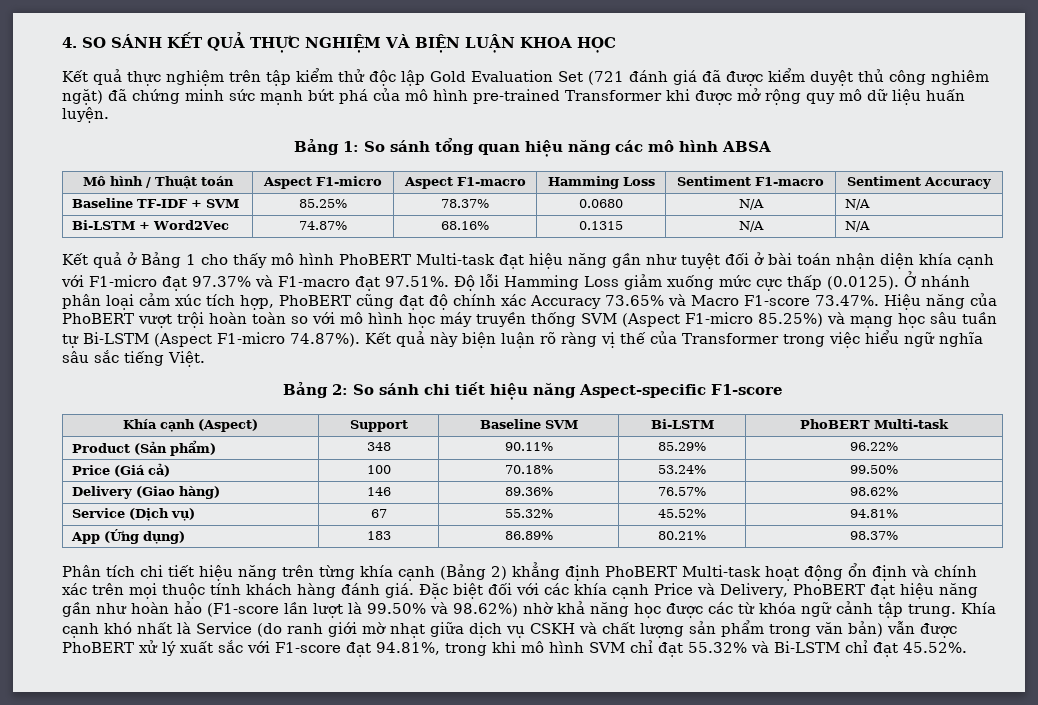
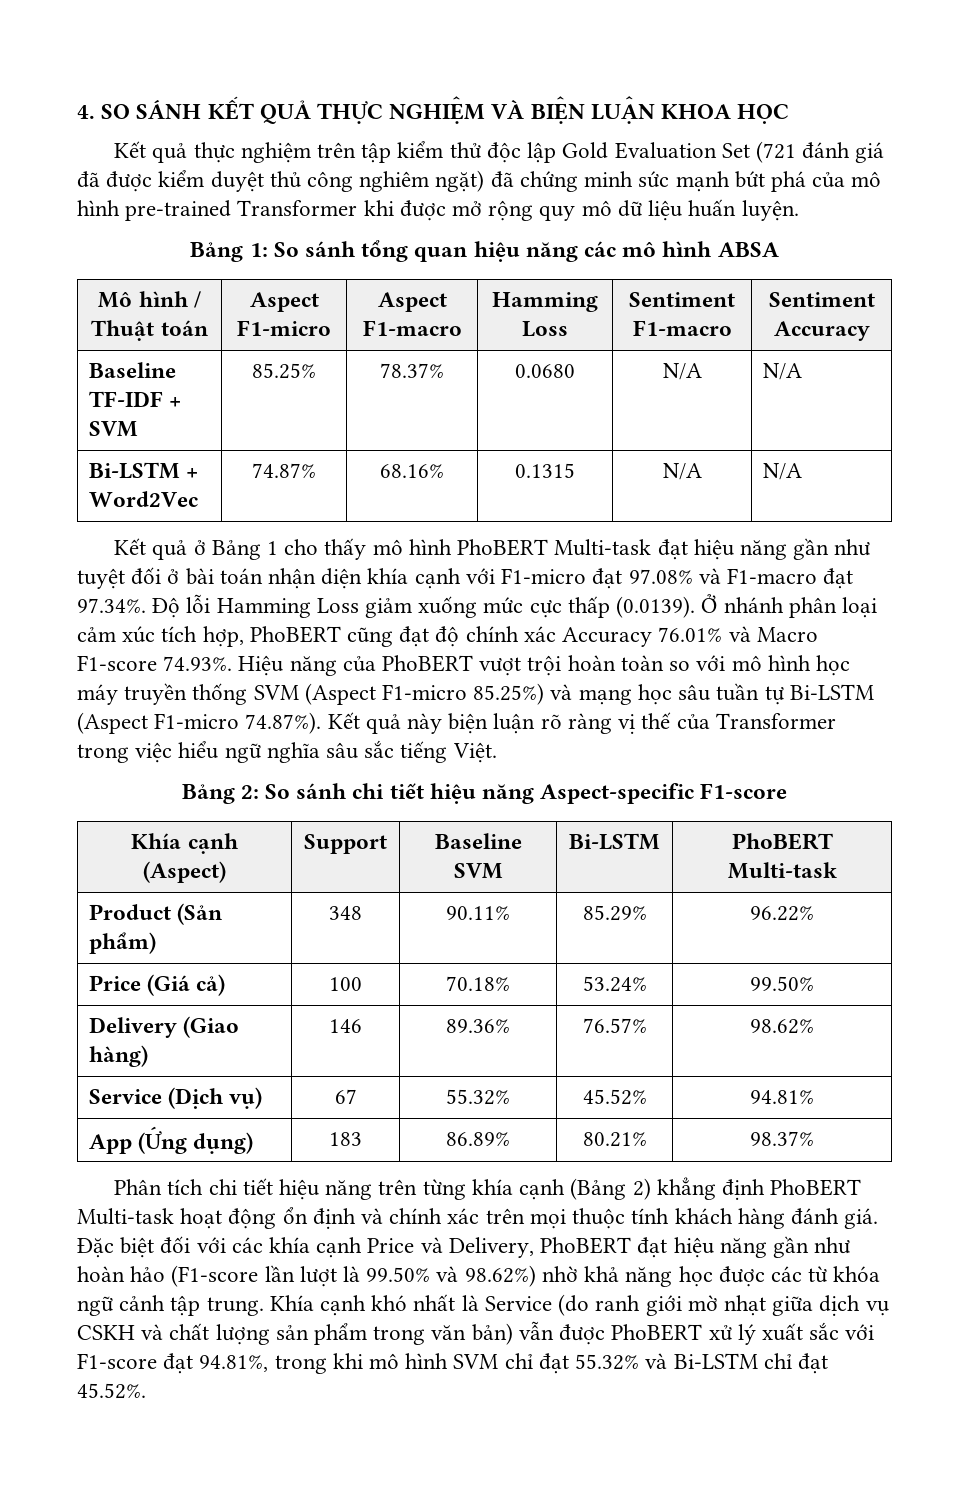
- Kết quả ở Bảng 1 cho thấy mô hình PhoBERT Multi-task đạt hiệu năng gần như tuyệt đối ở bài toán nhận diện khía cạnh với F1-micro đạt 97.37% và F1-macro đạt 97.51%. Độ lỗi Hamming Loss giảm xuống mức cực thấp (0.0125). Ở nhánh phân loại cảm xúc tích hợp, PhoBERT cũng đạt độ chính xác Accuracy 73.65% và Macro F1-score 73.47%. Hiệu năng của PhoBERT vượt trội hoàn toàn so với mô hình học máy truyền thống SVM (Aspect F1-micro 85.25%) và mạng học sâu tuần tự Bi-LSTM (Aspect F1-micro 74.87%). Kết quả này biện luận rõ ràng vị thế của Transformer trong việc hiểu ngữ nghĩa sâu sắc tiếng Việt.
+ Kết quả ở Bảng 1 cho thấy mô hình PhoBERT Multi-task đạt hiệu năng gần như tuyệt đối ở bài toán nhận diện khía cạnh với F1-micro đạt 97.08% và F1-macro đạt 97.34%. Độ lỗi Hamming Loss giảm xuống mức cực thấp (0.0139). Ở nhánh phân loại cảm xúc tích hợp, PhoBERT cũng đạt độ chính xác Accuracy 76.01% và Macro F1-score 74.93%. Hiệu năng của PhoBERT vượt trội hoàn toàn so với mô hình học máy truyền thống SVM (Aspect F1-micro 85.25%) và mạng học sâu tuần tự Bi-LSTM (Aspect F1-micro 74.87%). Kết quả này biện luận rõ ràng vị thế của Transformer trong việc hiểu ngữ nghĩa sâu sắc tiếng Việt.

